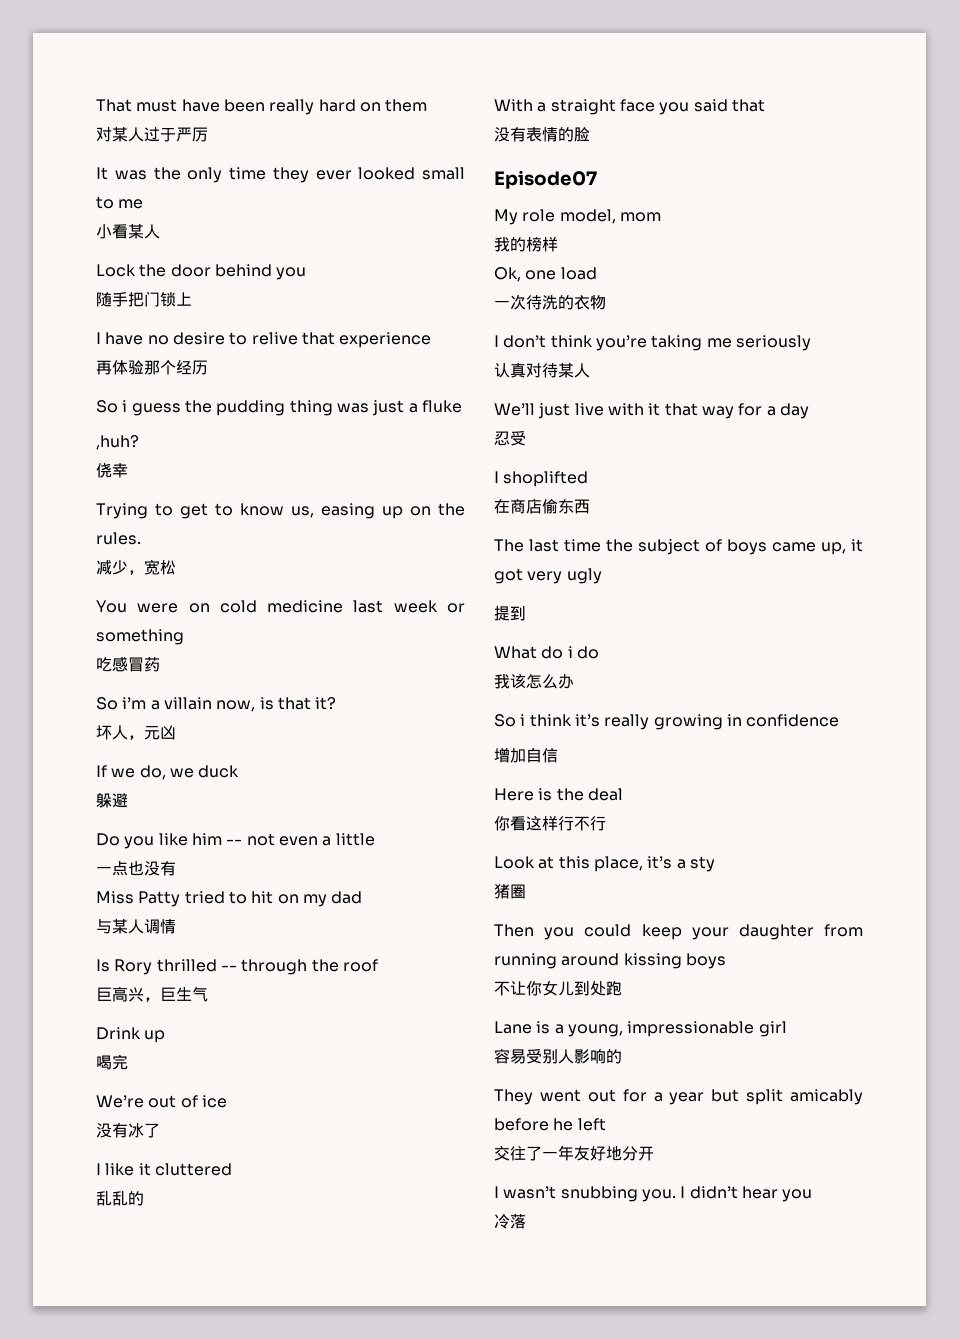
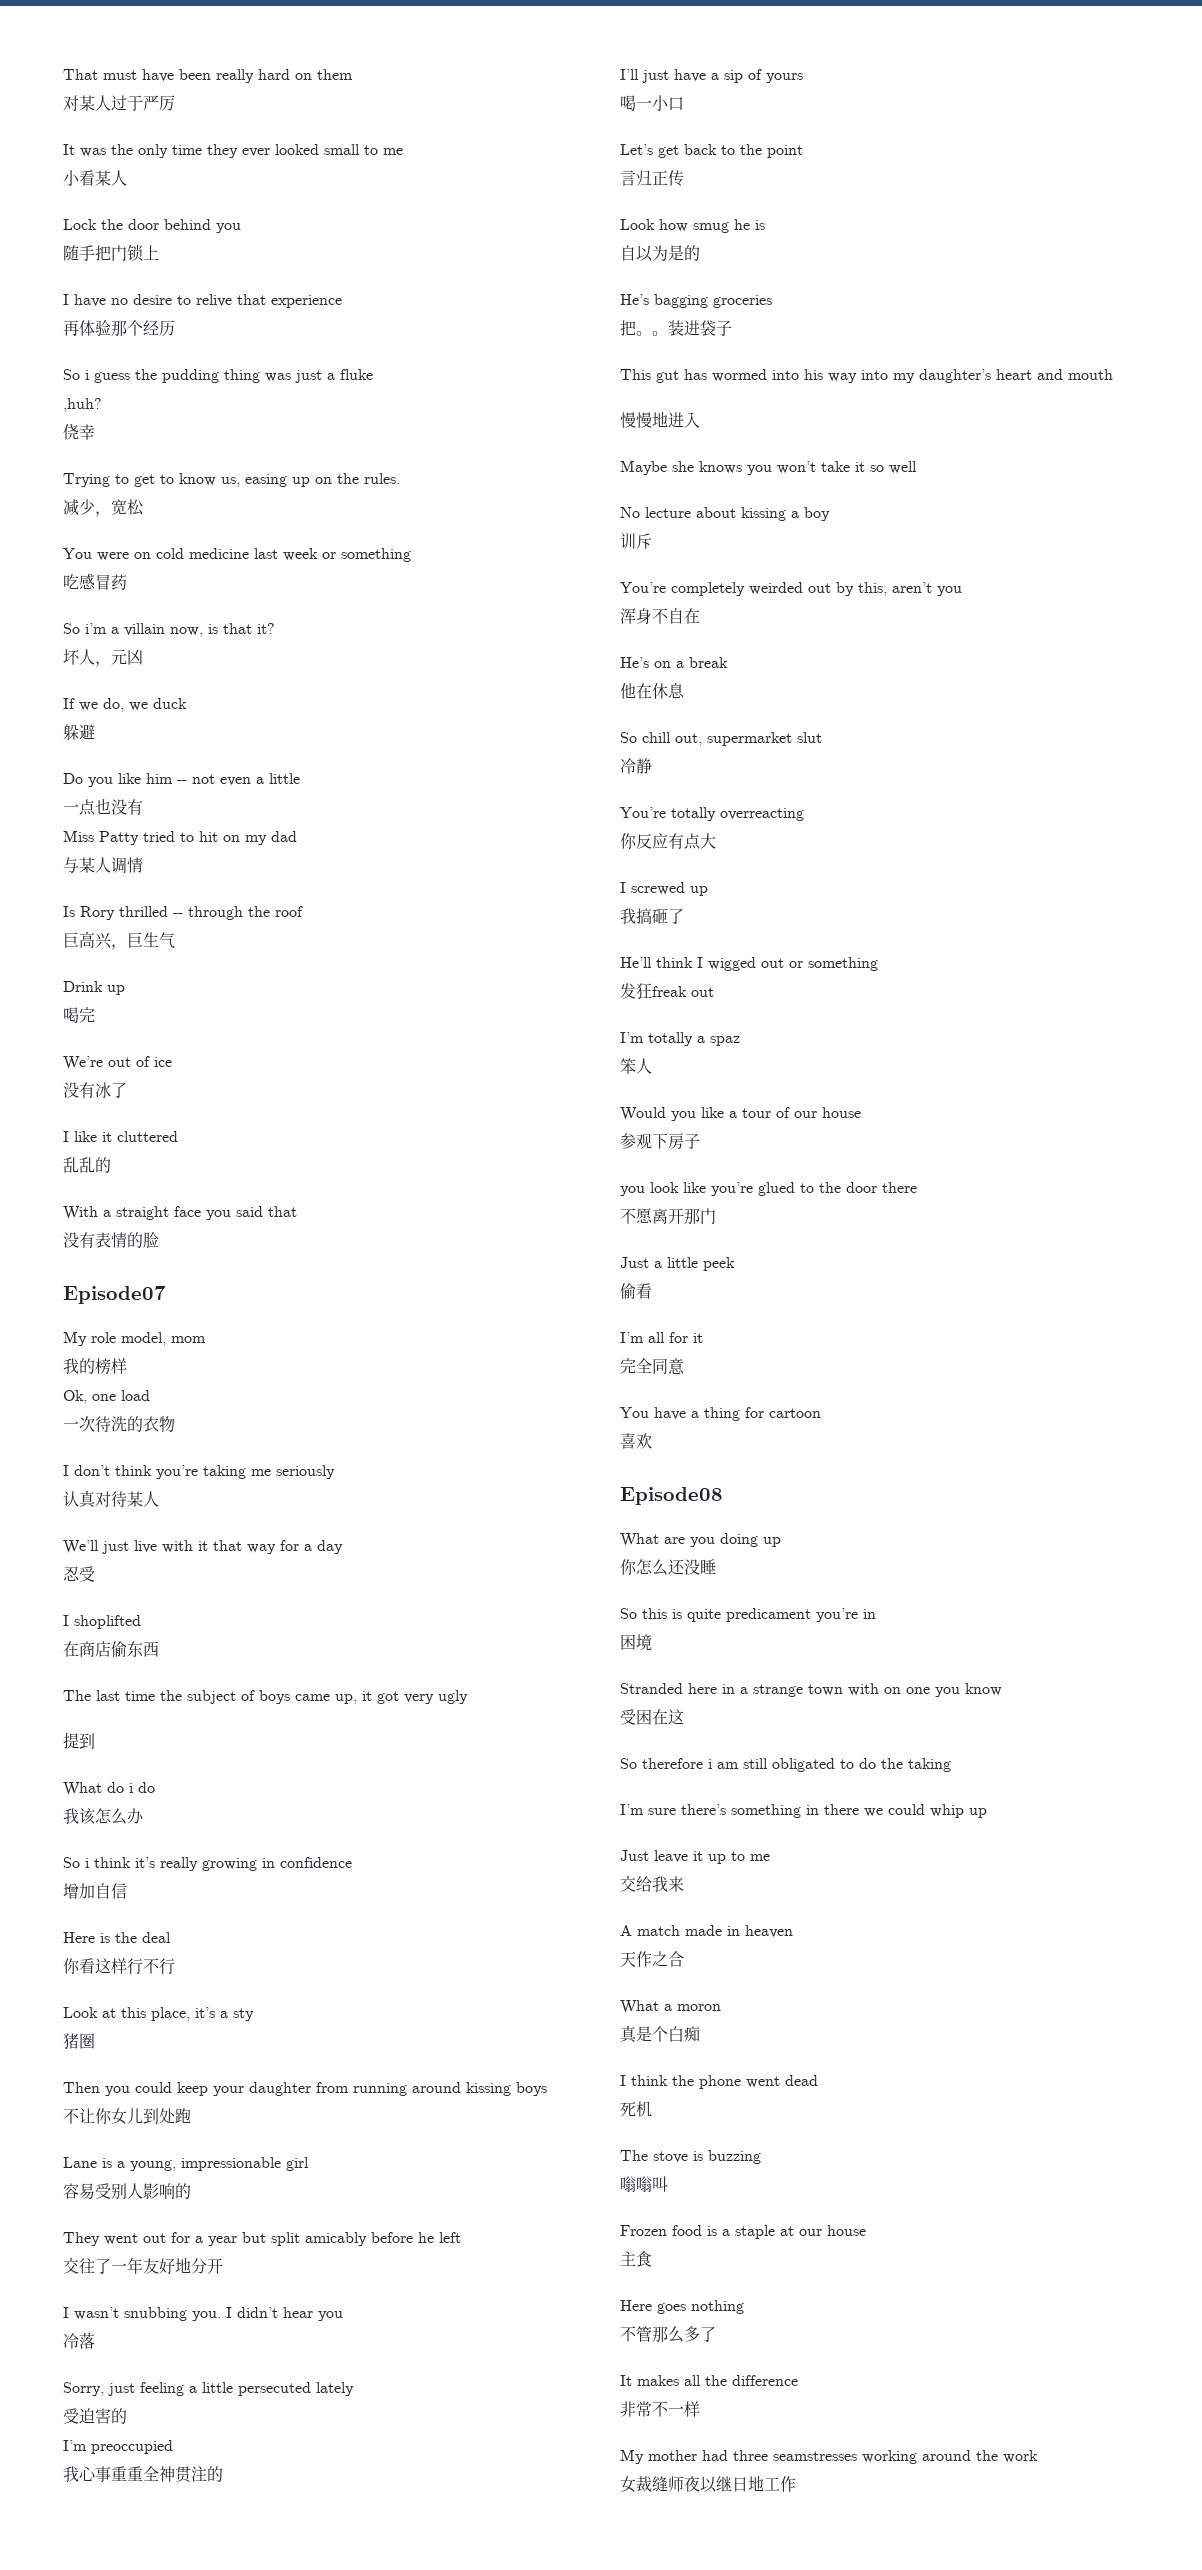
+ Sorry, just feeling a little persecuted lately
+ 受迫害的
+ I’m preoccupied
+ 我心事重重全神贯注的
+ I’ll just have a sip of yours
+ 喝一小口
+ Let’s get back to the point
+ 言归正传
+ Look how smug he is
+ 自以为是的
+ He’s bagging groceries
+ 把。。装进袋子
+ This gut has wormed into his way into my daughter’s heart and mouth
+ 慢慢地进入
+ Maybe she knows you won’t take it so well
+ No lecture about kissing a boy
+ 训斥
+ You’re completely weirded out by this, aren’t you
+ 浑身不自在
+ He’s on a break
+ 他在休息
+ So chill out, supermarket slut
+ 冷静
+ You’re totally overreacting
+ 你反应有点大
+ I screwed up
+ 我搞砸了
+ He’ll think I wigged out or something
+ 发狂freak out
+ I’m totally a spaz
+ 笨人
+ Would you like a tour of our house
+ 参观下房子
+ you look like you’re glued to the door there
+ 不愿离开那门
+ Just a little peek
+ 偷看
+ I’m all for it
+ 完全同意
+ You have a thing for cartoon
+ 喜欢
+ Episode08
+ What are you doing up
+ 你怎么还没睡
+ So this is quite predicament you’re in
+ 困境
+ Stranded here in a strange town with on one you know
+ 受困在这
+ So therefore i am still obligated to do the taking
+ I’m sure there’s something in there we could whip up
+ Just leave it up to me
+ 交给我来
+ A match made in heaven
+ 天作之合
+ What a moron
+ 真是个白痴
+ I think the phone went dead
+ 死机
+ The stove is buzzing
+ 嗡嗡叫
+ Frozen food is a staple at our house
+ 主食
+ Here goes nothing
+ 不管那么多了
+ It makes all the difference
+ 非常不一样
+ My mother had three seamstresses working around the work
+ 女裁缝师夜以继日地工作

